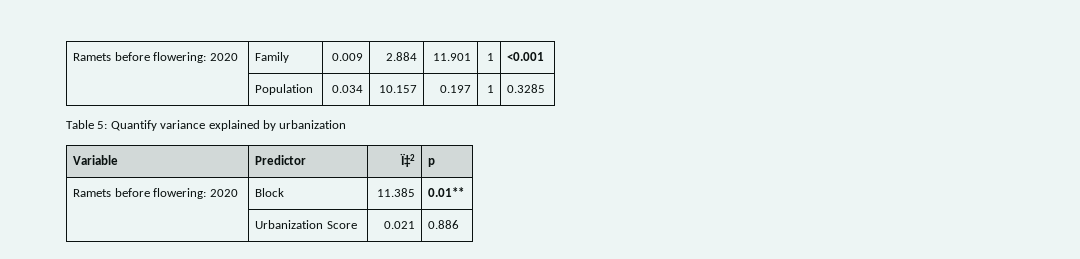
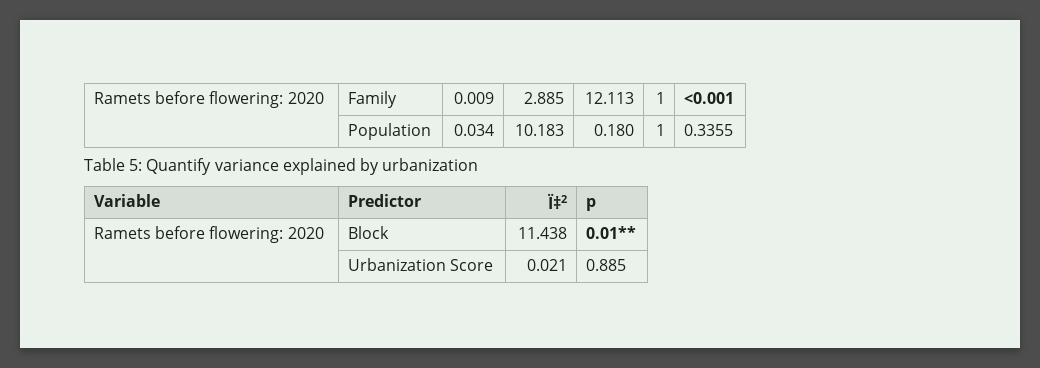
- Ramets before flowering: 2020 | Family | 0.009 | 2.884 | 11.901 | 1 | <0.001
+ Ramets before flowering: 2020 | Family | 0.009 | 2.885 | 12.113 | 1 | <0.001
- | Population | 0.034 | 10.157 | 0.197 | 1 | 0.3285
+ | Population | 0.034 | 10.183 | 0.180 | 1 | 0.3355
- Ramets before flowering: 2020 | Block | 11.385 | 0.01**
+ Ramets before flowering: 2020 | Block | 11.438 | 0.01**
- | Urbanization Score | 0.021 | 0.886
+ | Urbanization Score | 0.021 | 0.885

